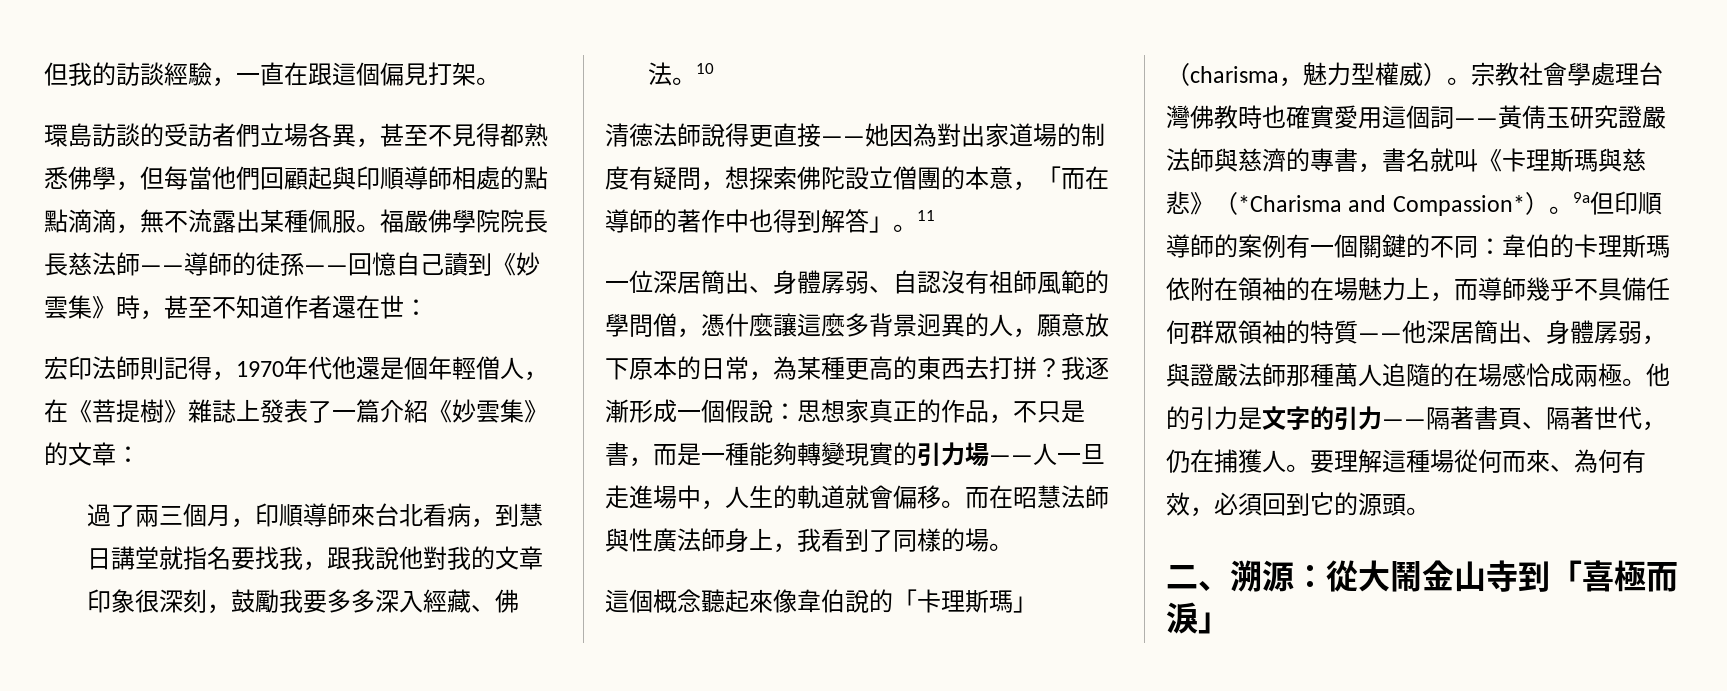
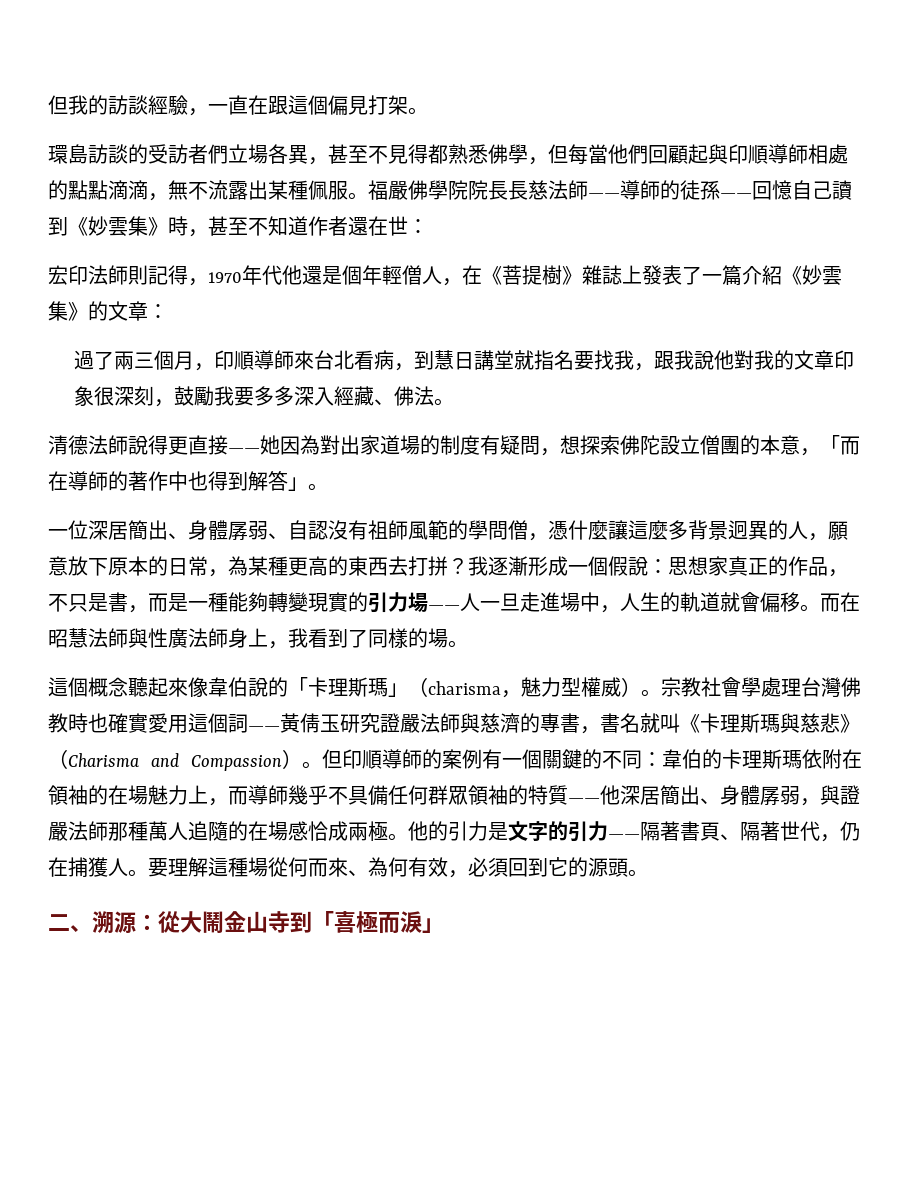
- 10
- 11
- 宗教社會學處理台灣佛教時也確實愛用這個詞——黃倩玉研究證嚴法師與慈濟的專書，書名就叫《卡理斯瑪與慈悲》（*Charisma and Compassion*）。9a但印順導師的案例有一個關鍵的不同：
+ 宗教社會學處理台灣佛教時也確實愛用這個詞——黃倩玉研究證嚴法師與慈濟的專書，書名就叫《卡理斯瑪與慈悲》（Charisma and Compassion）。但印順導師的案例有一個關鍵的不同：

